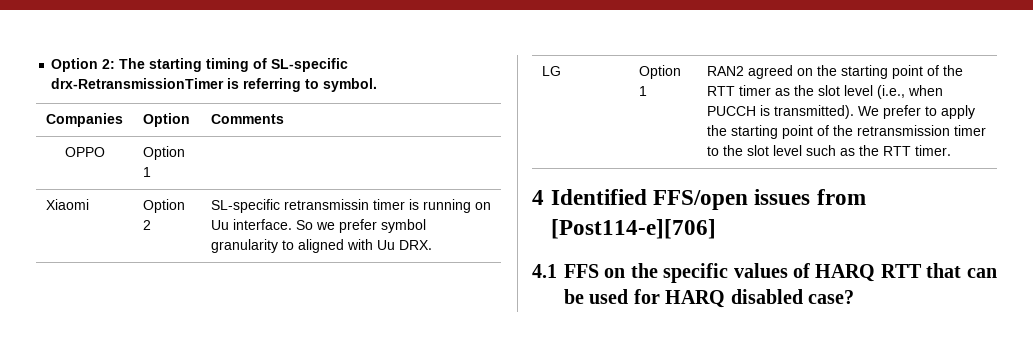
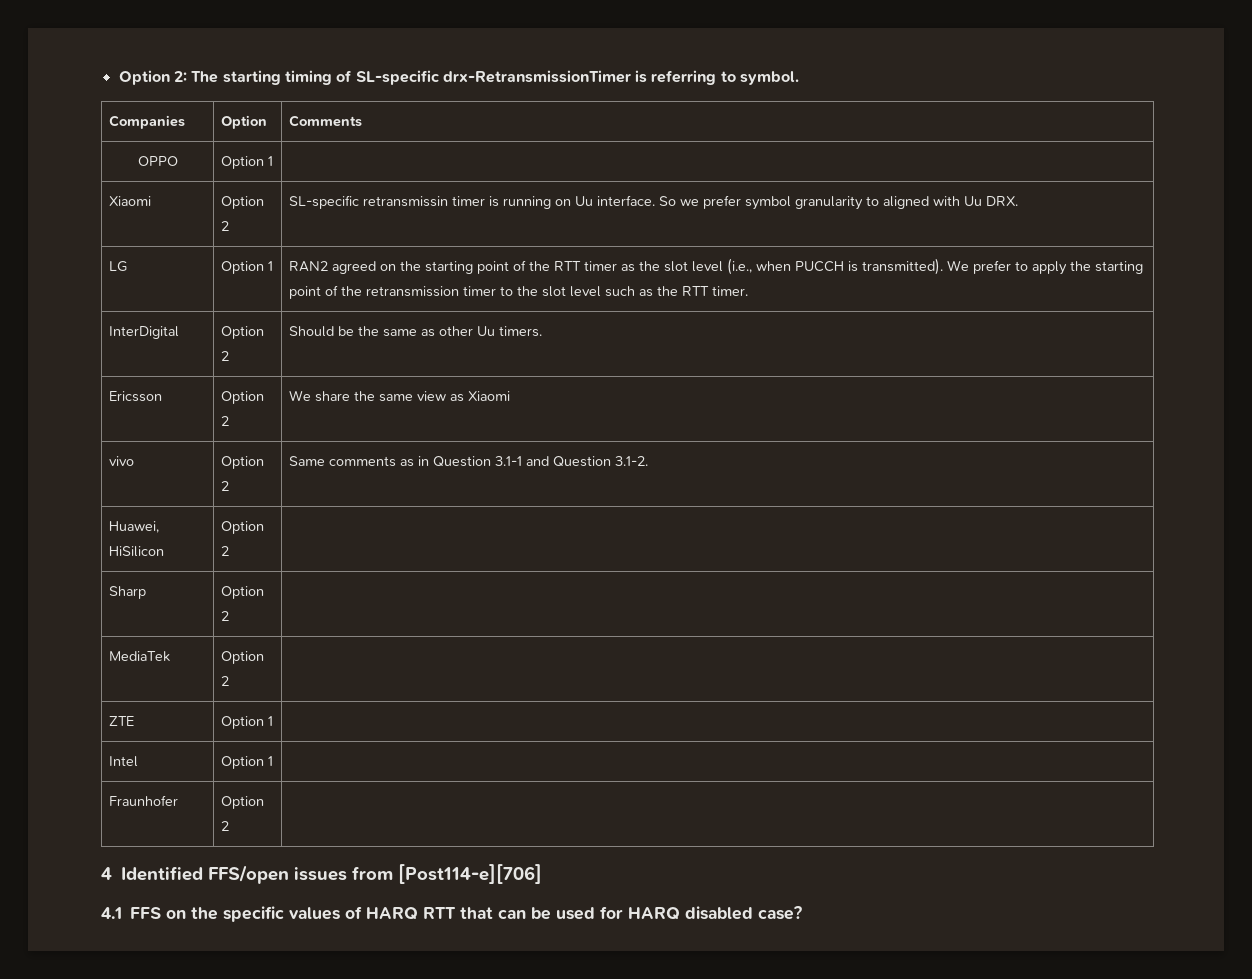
+ InterDigital | Option 2 | Should be the same as other Uu timers.
+ Ericsson | Option 2 | We share the same view as Xiaomi
+ vivo | Option 2 | Same comments as in Question 3.1-1 and Question 3.1-2.
+ Huawei, HiSilicon | Option 2 |
+ Sharp | Option 2 |
+ MediaTek | Option 2 |
+ ZTE | Option 1 |
+ Intel | Option 1 |
+ Fraunhofer | Option 2 |

